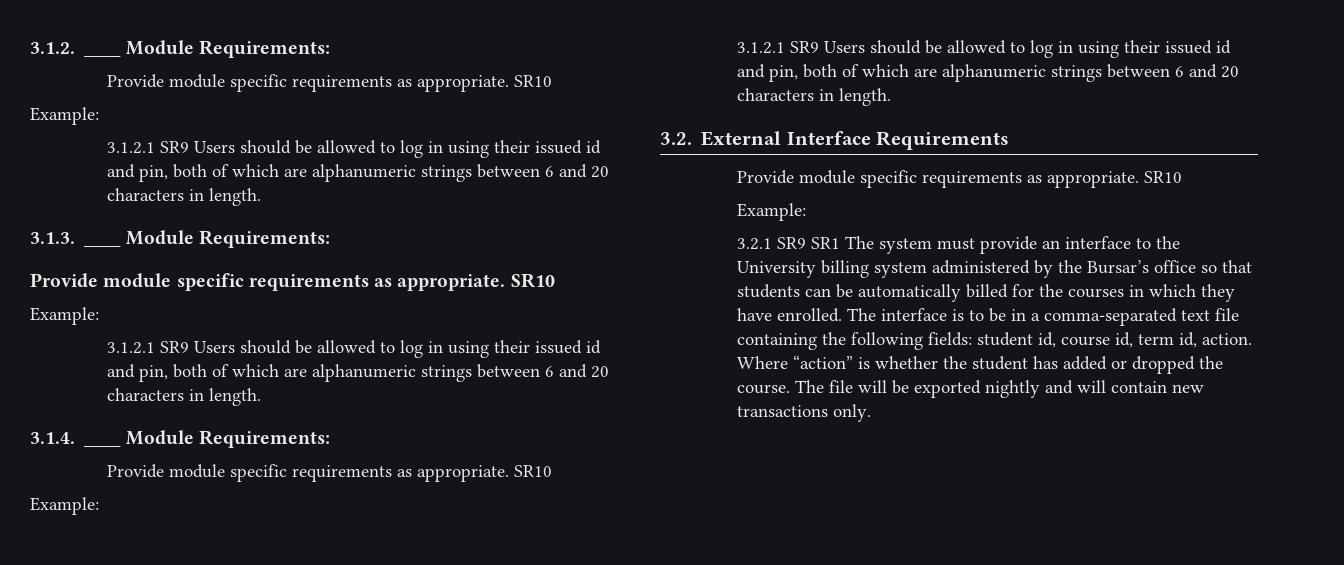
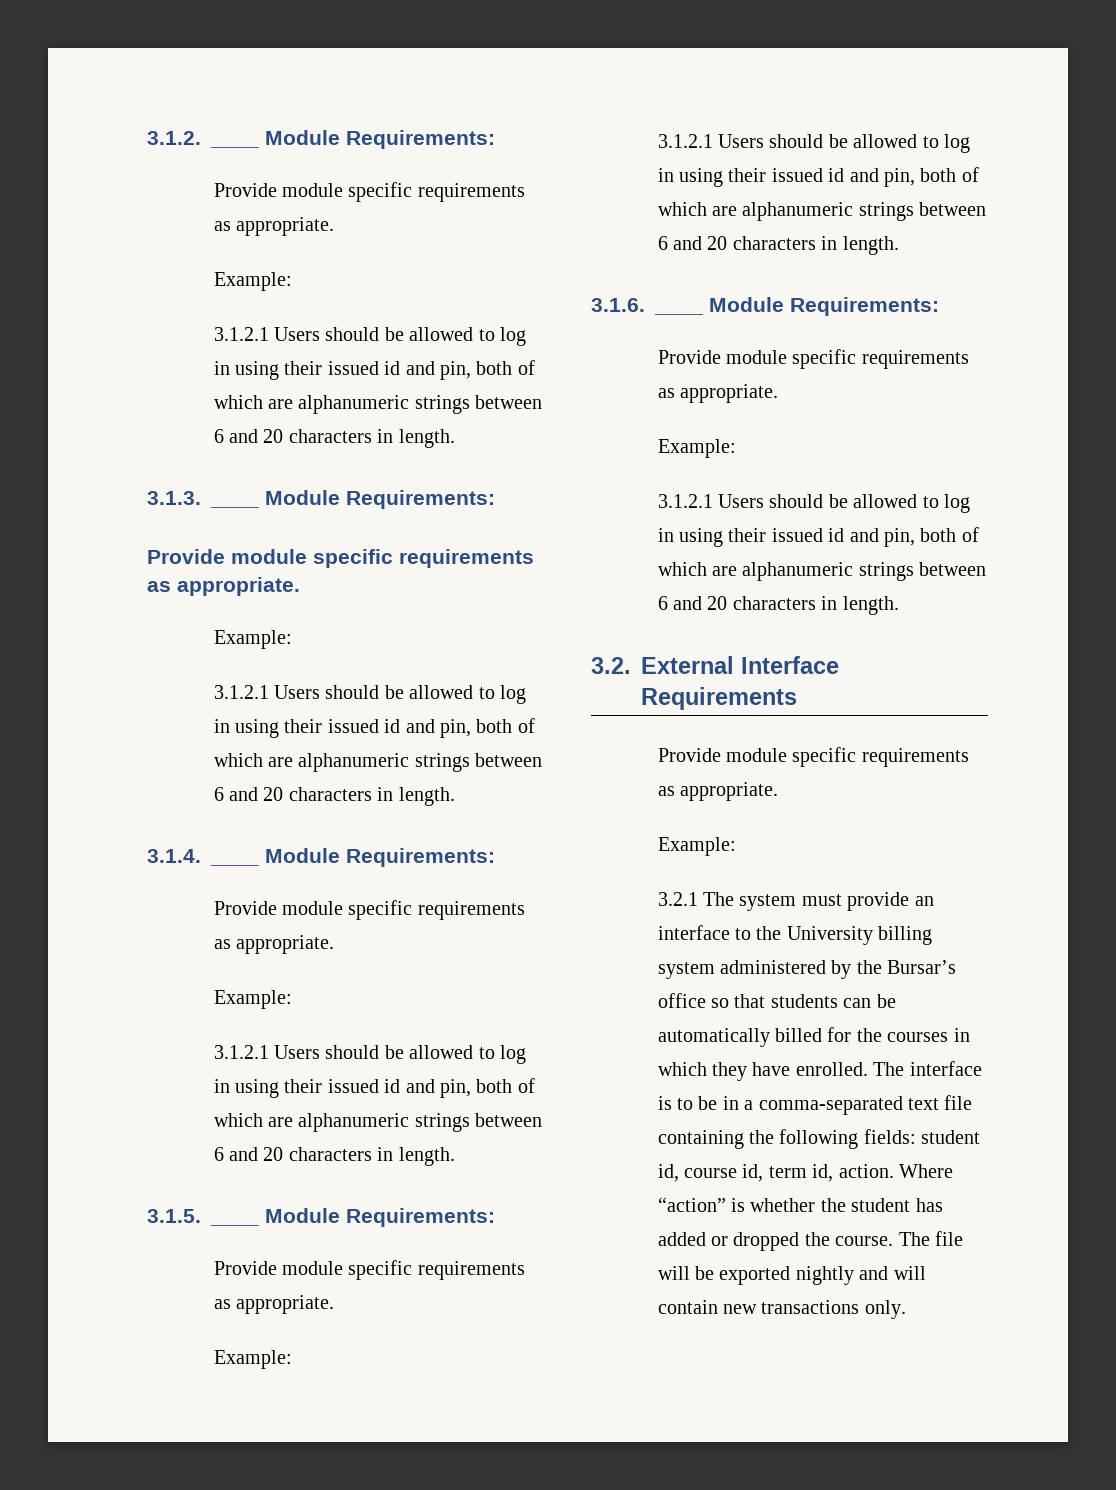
  3.1.2. ____ Module Requirements:
- Provide module specific requirements as appropriate. SR10
+ Provide module specific requirements as appropriate.
  Example:
- 3.1.2.1 SR9 Users should be allowed to log in using their issued id and pin, both of which are alphanumeric strings between 6 and 20 characters in length.
+ 3.1.2.1 Users should be allowed to log in using their issued id and pin, both of which are alphanumeric strings between 6 and 20 characters in length.
  3.1.3. ____ Module Requirements:
- Provide module specific requirements as appropriate. SR10
+ Provide module specific requirements as appropriate.
  Example:
- 3.1.2.1 SR9 Users should be allowed to log in using their issued id and pin, both of which are alphanumeric strings between 6 and 20 characters in length.
+ 3.1.2.1 Users should be allowed to log in using their issued id and pin, both of which are alphanumeric strings between 6 and 20 characters in length.
  3.1.4. ____ Module Requirements:
- Provide module specific requirements as appropriate. SR10
+ Provide module specific requirements as appropriate.
  Example:
- 3.1.2.1 SR9 Users should be allowed to log in using their issued id and pin, both of which are alphanumeric strings between 6 and 20 characters in length.
+ 3.1.2.1 Users should be allowed to log in using their issued id and pin, both of which are alphanumeric strings between 6 and 20 characters in length.
+ 3.1.5. ____ Module Requirements:
+ Provide module specific requirements as appropriate.
+ Example:
+ 3.1.2.1 Users should be allowed to log in using their issued id and pin, both of which are alphanumeric strings between 6 and 20 characters in length.
+ 3.1.6. ____ Module Requirements:
+ Provide module specific requirements as appropriate.
+ Example:
+ 3.1.2.1 Users should be allowed to log in using their issued id and pin, both of which are alphanumeric strings between 6 and 20 characters in length.
  3.2. External Interface Requirements
- Provide module specific requirements as appropriate. SR10
+ Provide module specific requirements as appropriate.
- 3.2.1 SR9 SR1 The system must provide an interface to the University billing system administered by the Bursar’s office so that students can be automatically billed for the courses in which they have enrolled.
+ 3.2.1 The system must provide an interface to the University billing system administered by the Bursar’s office so that students can be automatically billed for the courses in which they have enrolled.

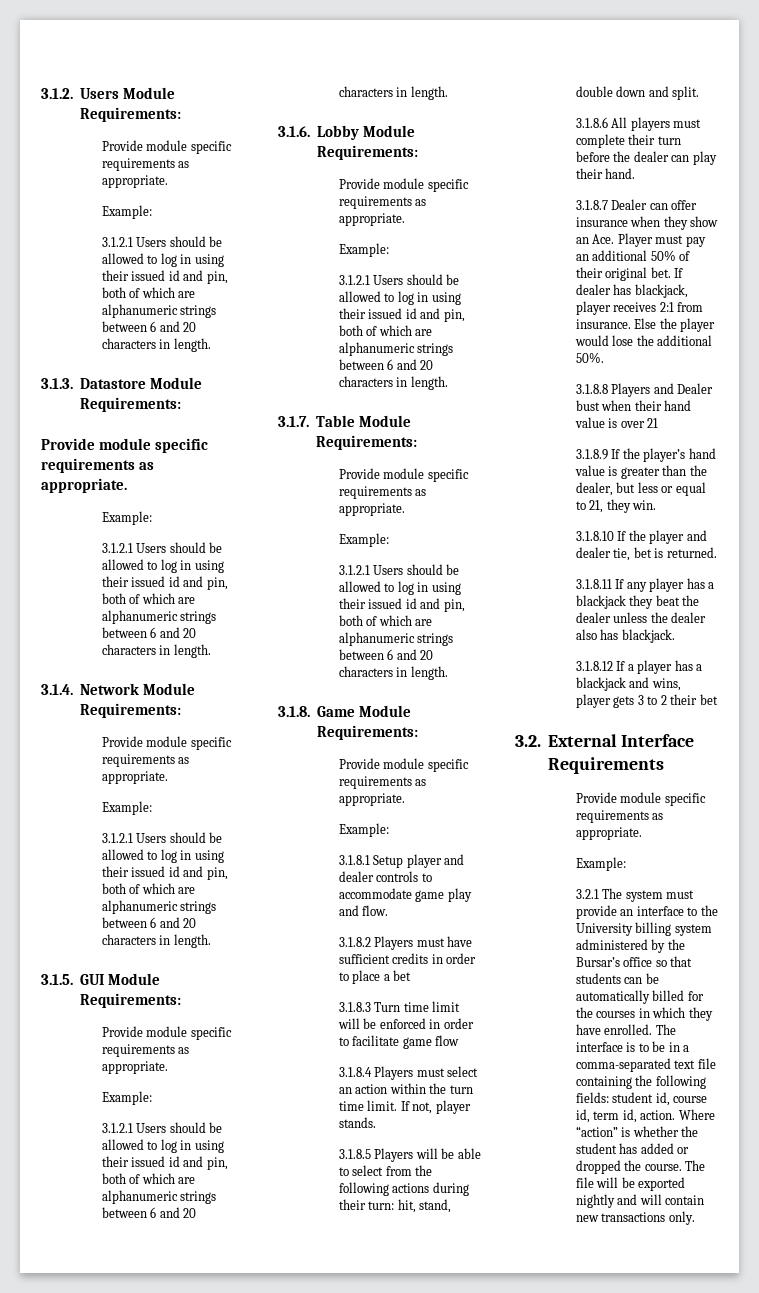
- 3.1.2. ____ Module Requirements:
+ 3.1.2. Users Module Requirements:
- 3.1.3. ____ Module Requirements:
+ 3.1.3. Datastore Module Requirements:
- 3.1.4. ____ Module Requirements:
+ 3.1.4. Network Module Requirements:
- 3.1.5. ____ Module Requirements:
+ 3.1.5. GUI Module Requirements:
- 3.1.6. ____ Module Requirements:
+ 3.1.6. Lobby Module Requirements:
+ 3.1.7. Table Module Requirements:
+ Provide module specific requirements as appropriate.
+ Example:
+ 3.1.2.1 Users should be allowed to log in using their issued id and pin, both of which are alphanumeric strings between 6 and 20 characters in length.
+ 3.1.8. Game Module Requirements:
+ Provide module specific requirements as appropriate.
+ Example:
+ 3.1.8.1 Setup player and dealer controls to accommodate game play and flow.
+ 3.1.8.2 Players must have sufficient credits in order to place a bet
+ 3.1.8.3 Turn time limit will be enforced in order to facilitate game flow
+ 3.1.8.4 Players must select an action within the turn time limit. If not, player stands.
+ 3.1.8.5 Players will be able to select from the following actions during their turn: hit, stand, double down and split.
+ 3.1.8.6 All players must complete their turn before the dealer can play their hand.
+ 3.1.8.7 Dealer can offer insurance when they show an Ace. Player must pay an additional 50% of their original bet. If dealer has blackjack, player receives 2:1 from insurance. Else the player would lose the additional 50%.
+ 3.1.8.8 Players and Dealer bust when their hand value is over 21
+ 3.1.8.9 If the player’s hand value is greater than the dealer, but less or equal to 21, they win.
+ 3.1.8.10 If the player and dealer tie, bet is returned.
+ 3.1.8.11 If any player has a blackjack they beat the dealer unless the dealer also has blackjack.
+ 3.1.8.12 If a player has a blackjack and wins, player gets 3 to 2 their bet

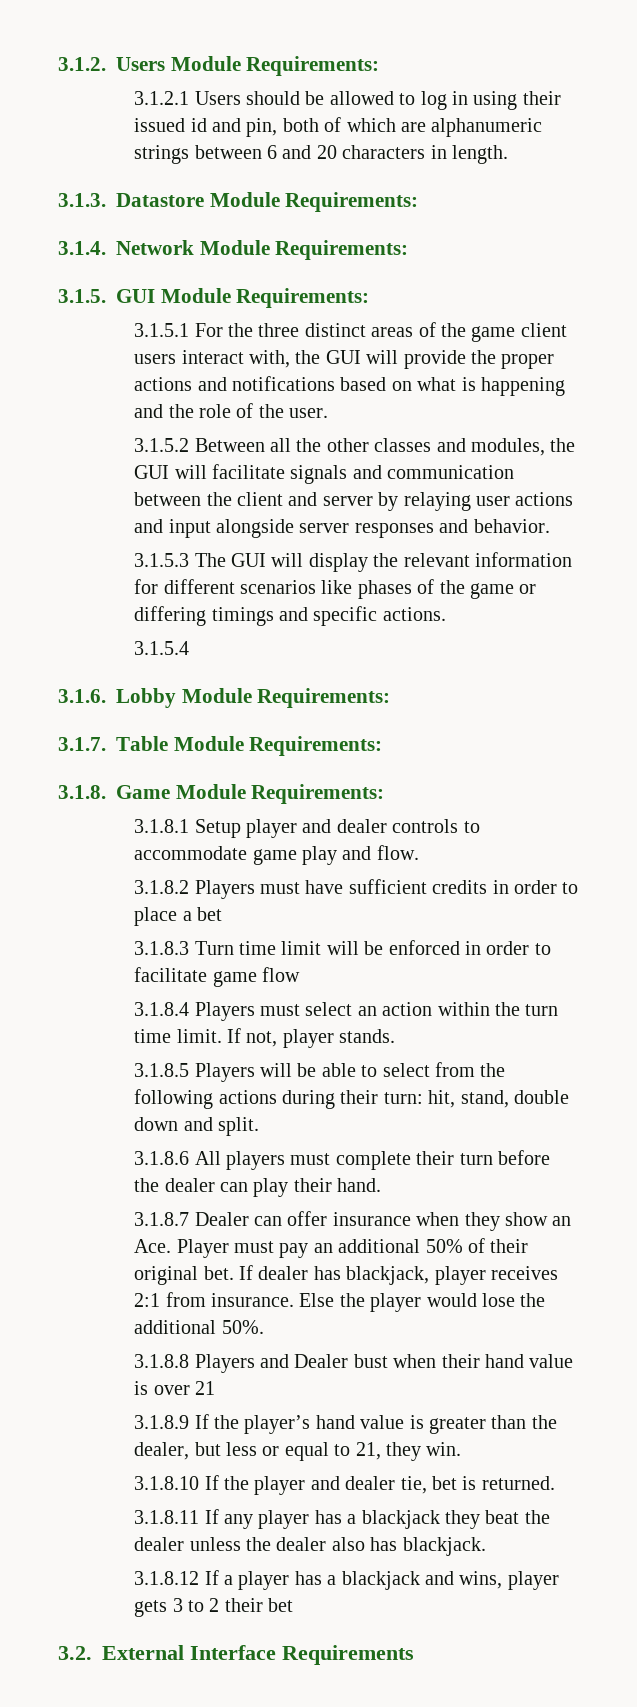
  3.1.2. Users Module Requirements:
- Provide module specific requirements as appropriate.
- Example:
  3.1.3. Datastore Module Requirements:
- Provide module specific requirements as appropriate.
- Example:
- 3.1.2.1 Users should be allowed to log in using their issued id and pin, both of which are alphanumeric strings between 6 and 20 characters in length.
  3.1.4. Network Module Requirements:
- Provide module specific requirements as appropriate.
- Example:
- 3.1.2.1 Users should be allowed to log in using their issued id and pin, both of which are alphanumeric strings between 6 and 20 characters in length.
  3.1.5. GUI Module Requirements:
- Provide module specific requirements as appropriate.
- Example:
- 3.1.2.1 Users should be allowed to log in using their issued id and pin, both of which are alphanumeric strings between 6 and 20 characters in length.
+ 3.1.5.1 For the three distinct areas of the game client users interact with, the GUI will provide the proper actions and notifications based on what is happening and the role of the user.
+ 3.1.5.2 Between all the other classes and modules, the GUI will facilitate signals and communication between the client and server by relaying user actions and input alongside server responses and behavior.
+ 3.1.5.3 The GUI will display the relevant information for different scenarios like phases of the game or differing timings and specific actions.
+ 3.1.5.4
  3.1.6. Lobby Module Requirements:
- Provide module specific requirements as appropriate.
- Example:
- 3.1.2.1 Users should be allowed to log in using their issued id and pin, both of which are alphanumeric strings between 6 and 20 characters in length.
  3.1.7. Table Module Requirements:
- Provide module specific requirements as appropriate.
- Example:
- 3.1.2.1 Users should be allowed to log in using their issued id and pin, both of which are alphanumeric strings between 6 and 20 characters in length.
  3.1.8. Game Module Requirements:
- Provide module specific requirements as appropriate.
- Example:
  3.2. External Interface Requirements
- Provide module specific requirements as appropriate.
- Example:
- 3.2.1 The system must provide an interface to the University billing system administered by the Bursar’s office so that students can be automatically billed for the courses in which they have enrolled. The interface is to be in a comma-separated text file containing the following fields: student id, course id, term id, action. Where “action” is whether the student has added or dropped the course. The file will be exported nightly and will contain new transactions only.

